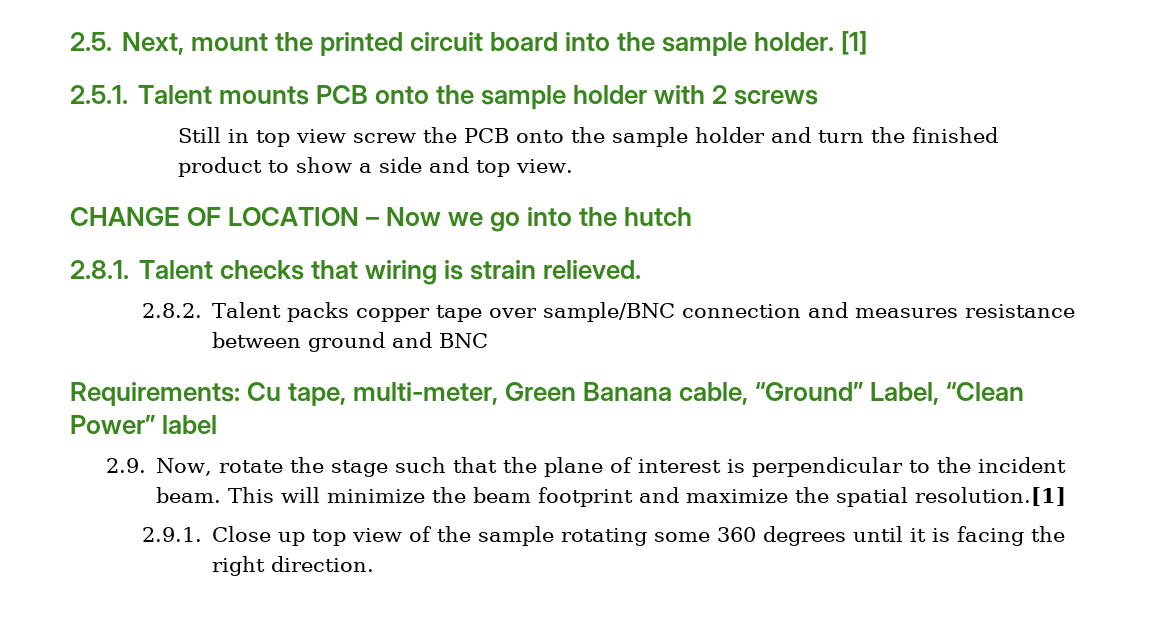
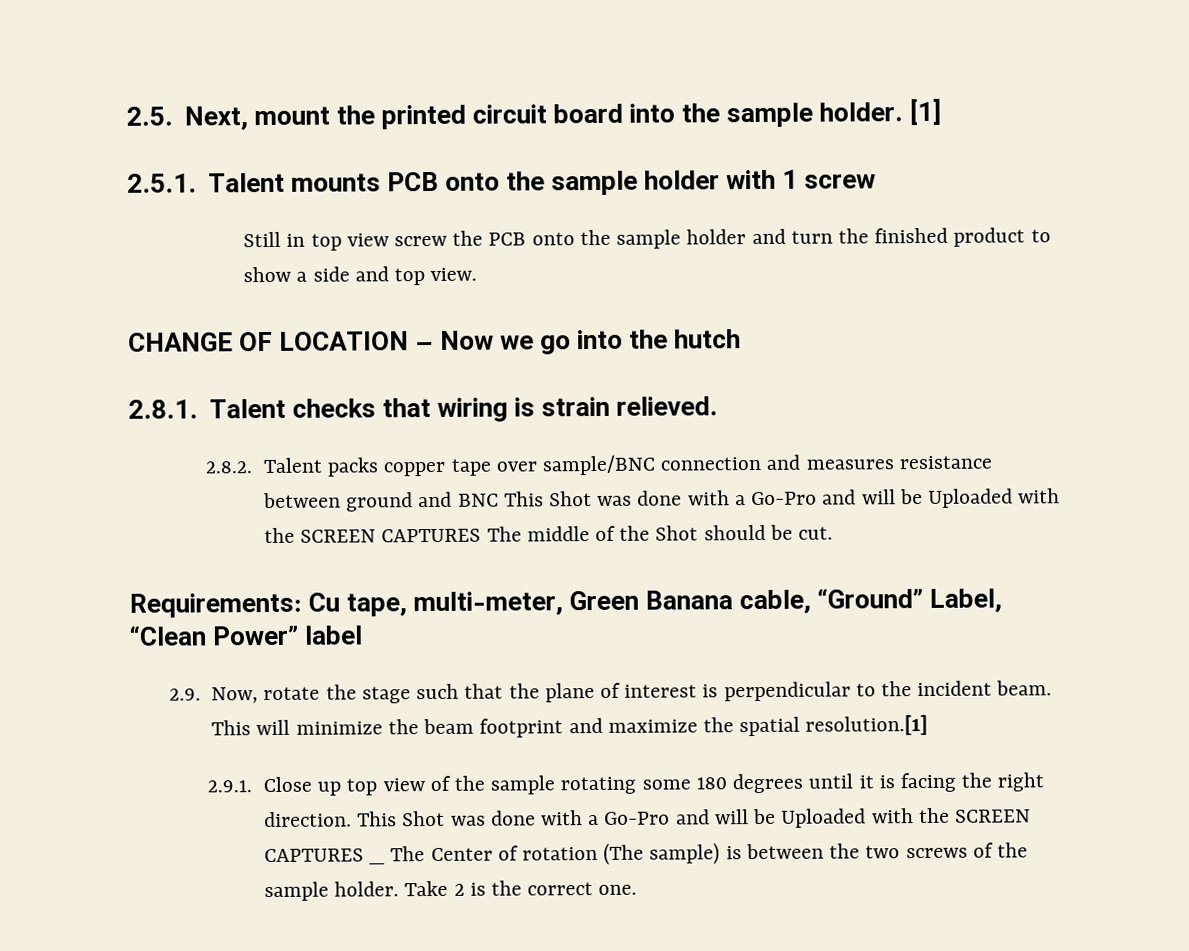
- 2.5.1. Talent mounts PCB onto the sample holder with 2 screws
+ 2.5.1. Talent mounts PCB onto the sample holder with 1 screw
- 2.8.2. Talent packs copper tape over sample/BNC connection and measures resistance between ground and BNC
+ 2.8.2. Talent packs copper tape over sample/BNC connection and measures resistance between ground and BNC This Shot was done with a Go-Pro and will be Uploaded with the SCREEN CAPTURES The middle of the Shot should be cut.
- 2.9.1. Close up top view of the sample rotating some 360 degrees until it is facing the right direction.
+ 2.9.1. Close up top view of the sample rotating some 180 degrees until it is facing the right direction.
+ This Shot was done with a Go-Pro and will be Uploaded with the SCREEN CAPTURES _ The Center of rotation (The sample) is between the two screws of the sample holder. Take 2 is the correct one.

